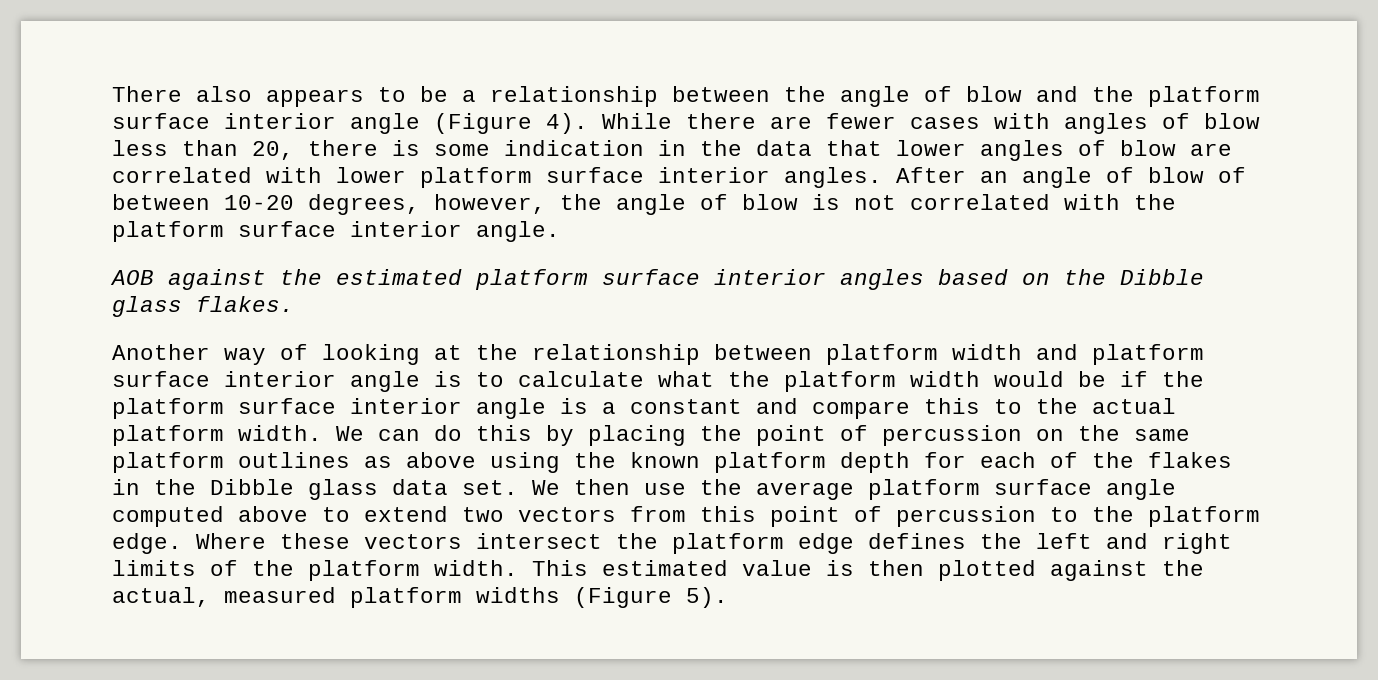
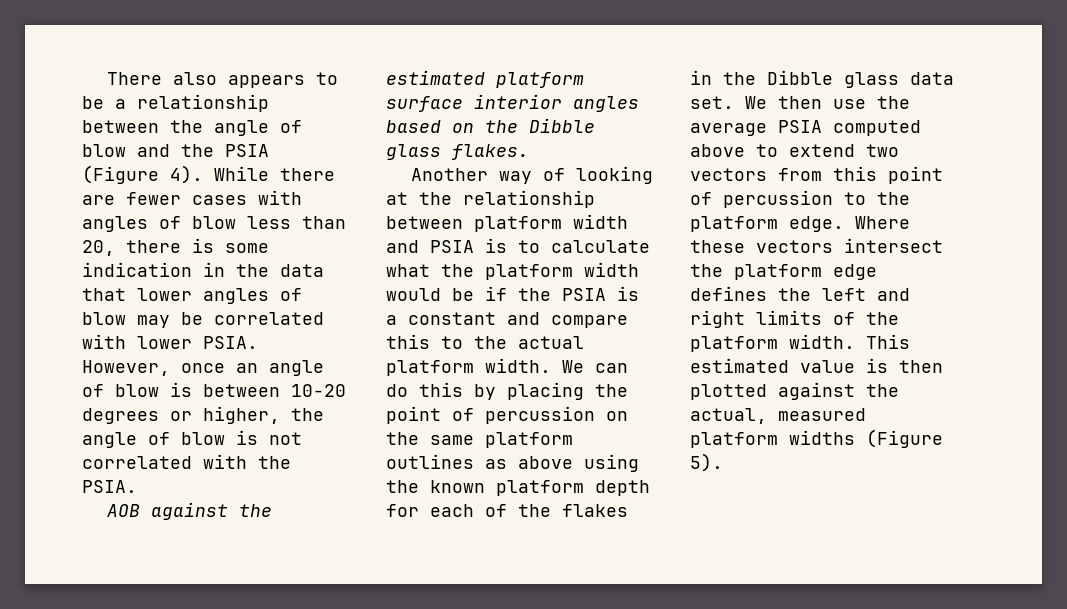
- There also appears to be a relationship between the angle of blow and the platform surface interior angle (Figure 4).
+ There also appears to be a relationship between the angle of blow and the PSIA (Figure 4).
- While there are fewer cases with angles of blow less than 20, there is some indication in the data that lower angles of blow are correlated with lower platform surface interior angles. After an angle of blow of between 10-20 degrees, however, the angle of blow is not correlated with the platform surface interior angle.
+ While there are fewer cases with angles of blow less than 20, there is some indication in the data that lower angles of blow may be correlated with lower PSIA. However, once an angle of blow is between 10-20 degrees or higher, the angle of blow is not correlated with the PSIA.
- Another way of looking at the relationship between platform width and platform surface interior angle is to calculate what the platform width would be if the platform surface interior angle is a constant and compare this to the actual platform width.
+ Another way of looking at the relationship between platform width and PSIA is to calculate what the platform width would be if the PSIA is a constant and compare this to the actual platform width.
- We then use the average platform surface angle computed above to extend two vectors from this point of percussion to the platform edge.
+ We then use the average PSIA computed above to extend two vectors from this point of percussion to the platform edge.

